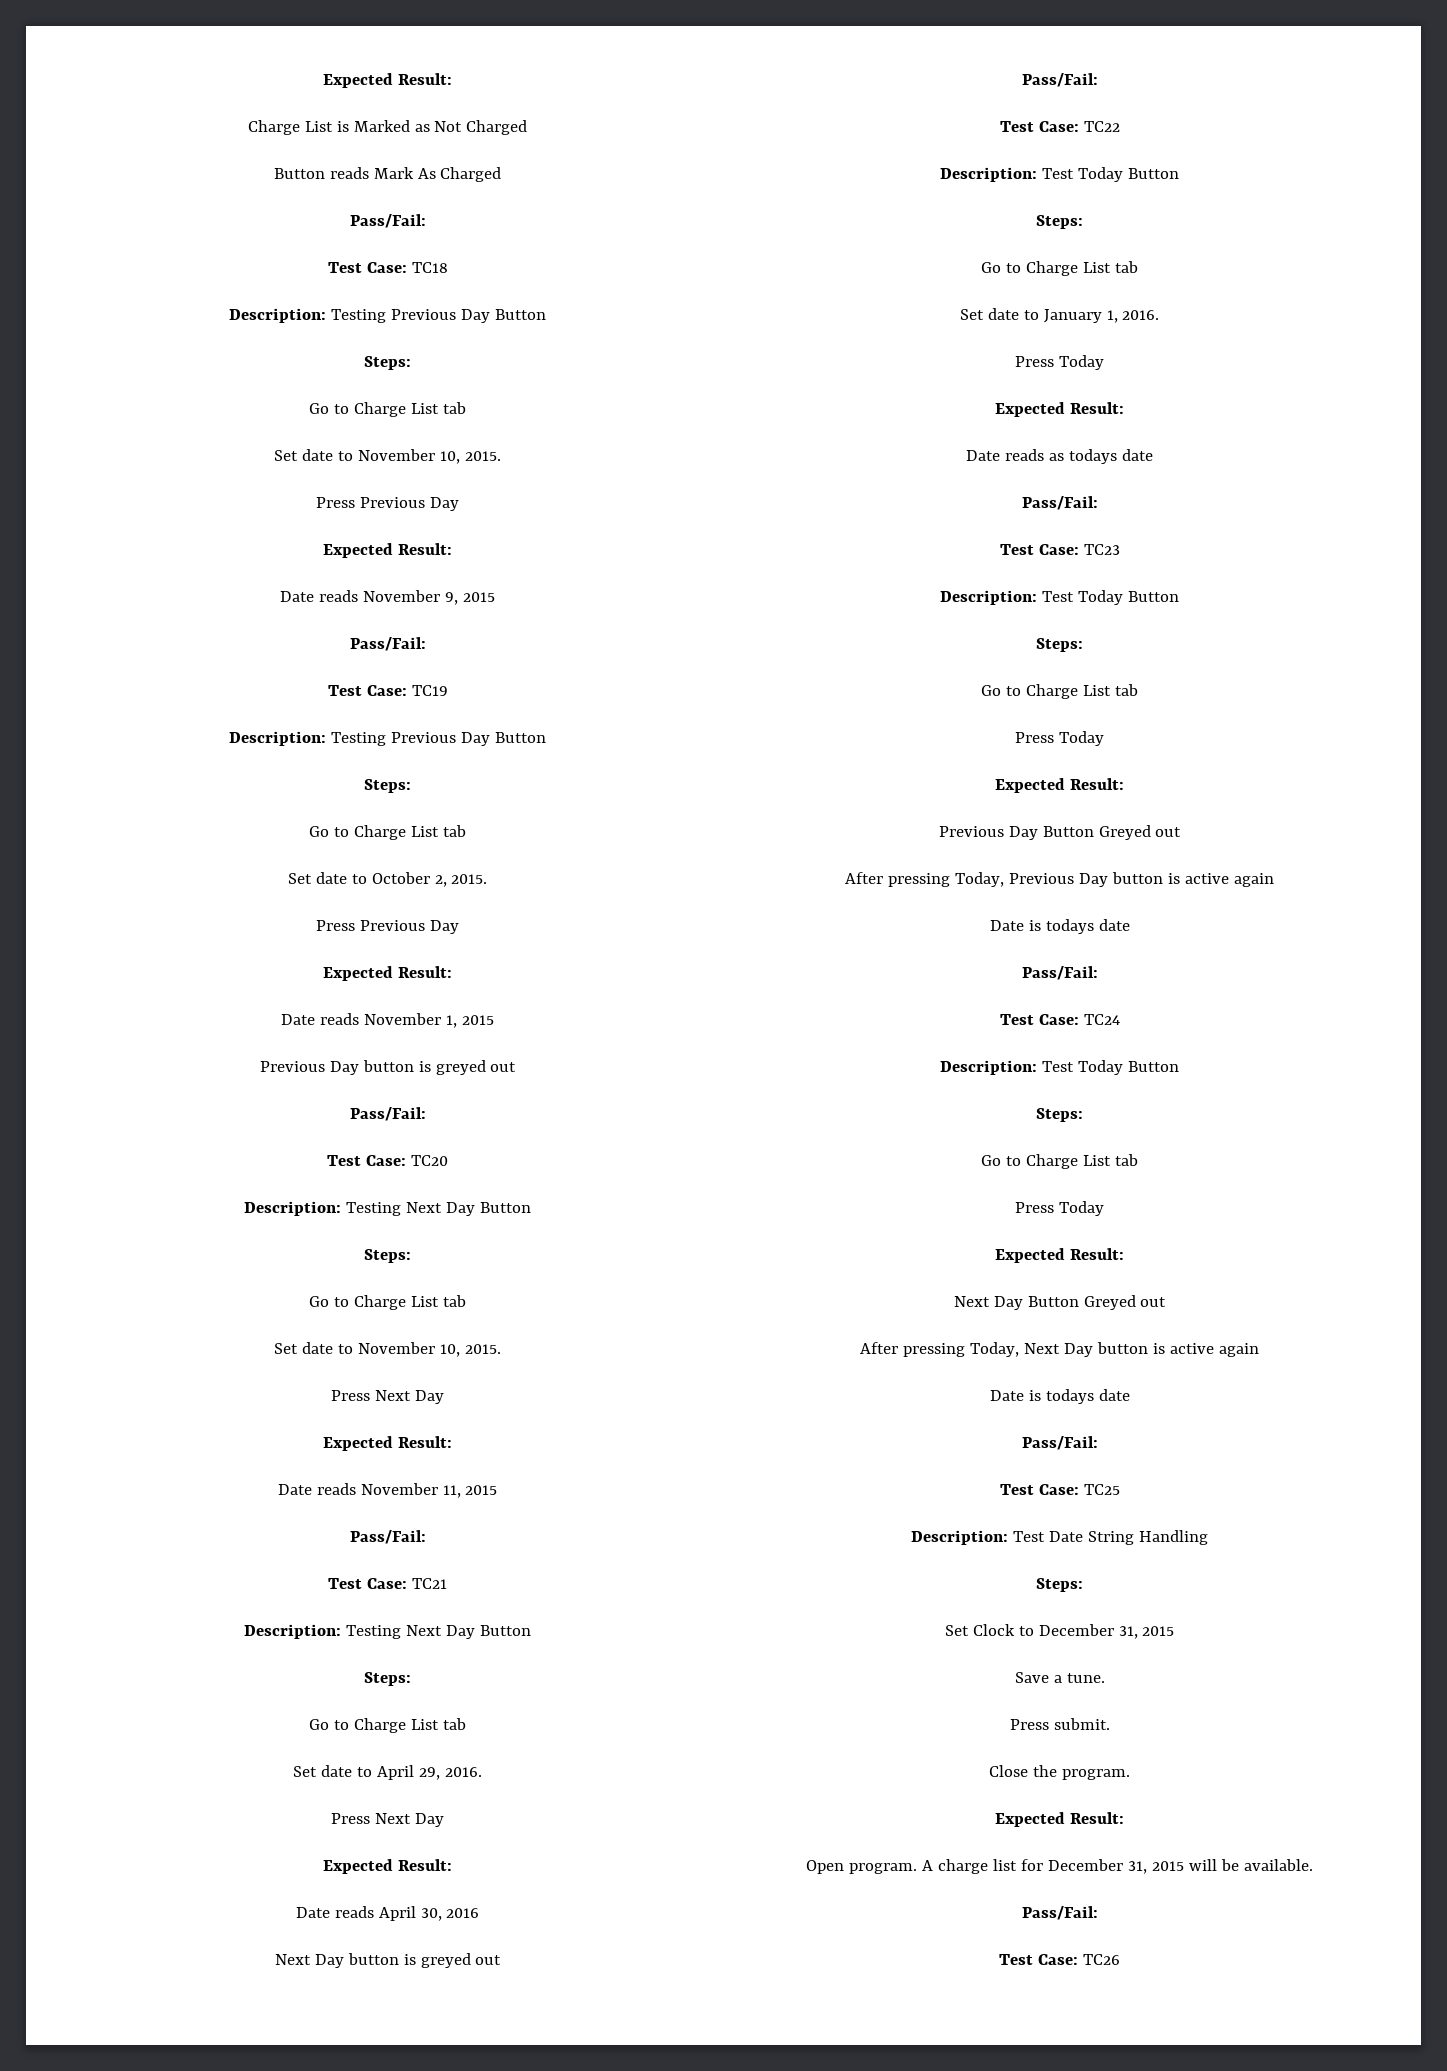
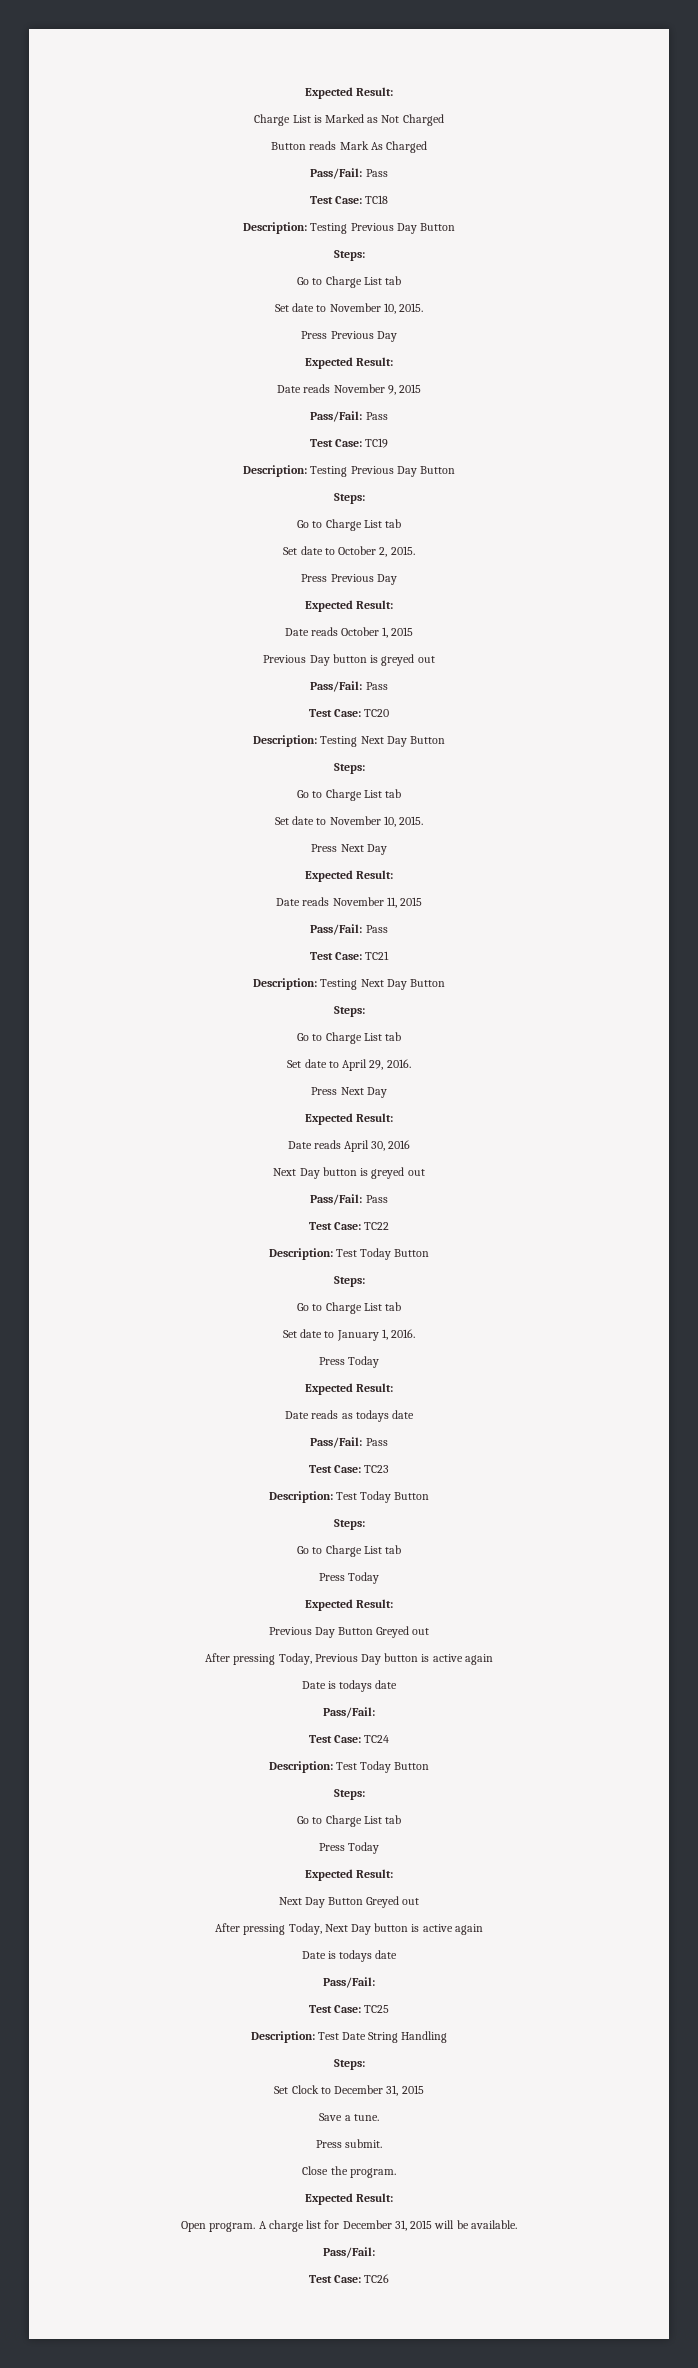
  Button reads Mark As Charged
- Pass/Fail:
+ Pass/Fail: Pass
  Date reads November 9, 2015
- Pass/Fail:
+ Pass/Fail: Pass
- Date reads November 1, 2015
+ Date reads October 1, 2015
  Previous Day button is greyed out
- Pass/Fail:
+ Pass/Fail: Pass
  Date reads November 11, 2015
- Pass/Fail:
+ Pass/Fail: Pass
  Next Day button is greyed out
- Pass/Fail:
+ Pass/Fail: Pass
  Date reads as todays date
- Pass/Fail:
+ Pass/Fail: Pass

